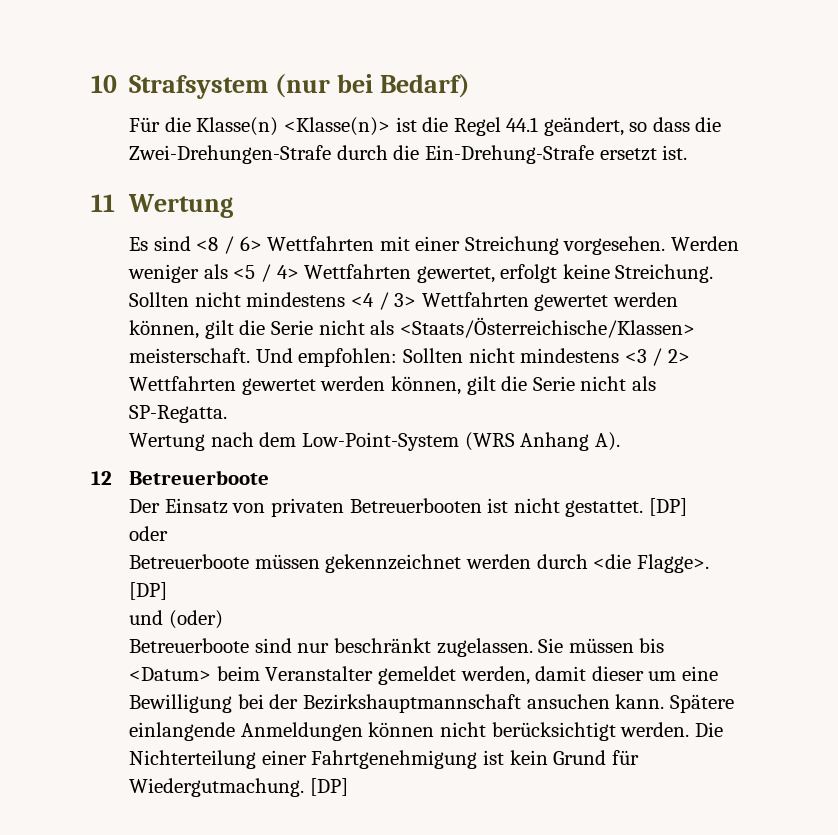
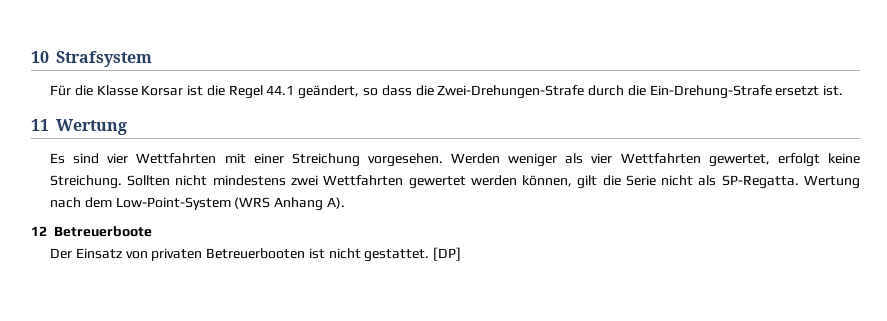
- 10 Strafsystem (nur bei Bedarf)
+ 10 Strafsystem
- Für die Klasse(n) <Klasse(n)> ist die Regel 44.1 geändert, so dass die Zwei-Drehungen-Strafe durch die Ein-Drehung-Strafe ersetzt ist.
+ Für die Klasse Korsar ist die Regel 44.1 geändert, so dass die Zwei-Drehungen-Strafe durch die Ein-Drehung-Strafe ersetzt ist.
- Es sind <8 / 6> Wettfahrten mit einer Streichung vorgesehen.
+ Es sind vier Wettfahrten mit einer Streichung vorgesehen.
- Werden weniger als <5 / 4> Wettfahrten gewertet, erfolgt keine Streichung.
+ Werden weniger als vier Wettfahrten gewertet, erfolgt keine Streichung.
- Sollten nicht mindestens <4 / 3> Wettfahrten gewertet werden können, gilt die Serie nicht als <Staats/Österreichische/Klassen> meisterschaft. Und empfohlen: Sollten nicht mindestens <3 / 2> Wettfahrten gewertet werden können, gilt die Serie nicht als SP-Regatta.
- Wertung nach dem Low-Point-System (WRS Anhang A).
+ Sollten nicht mindestens zwei Wettfahrten gewertet werden können, gilt die Serie nicht als SP-Regatta. Wertung nach dem Low-Point-System (WRS Anhang A).
- oder
- Betreuerboote müssen gekennzeichnet werden durch <die Flagge>. [DP]
- und (oder)
- Betreuerboote sind nur beschränkt zugelassen. Sie müssen bis <Datum> beim Veranstalter gemeldet werden, damit dieser um eine Bewilligung bei der Bezirkshauptmannschaft ansuchen kann. Spätere einlangende Anmeldungen können nicht berücksichtigt werden. Die Nichterteilung einer Fahrtgenehmigung ist kein Grund für Wiedergutmachung. [DP]

